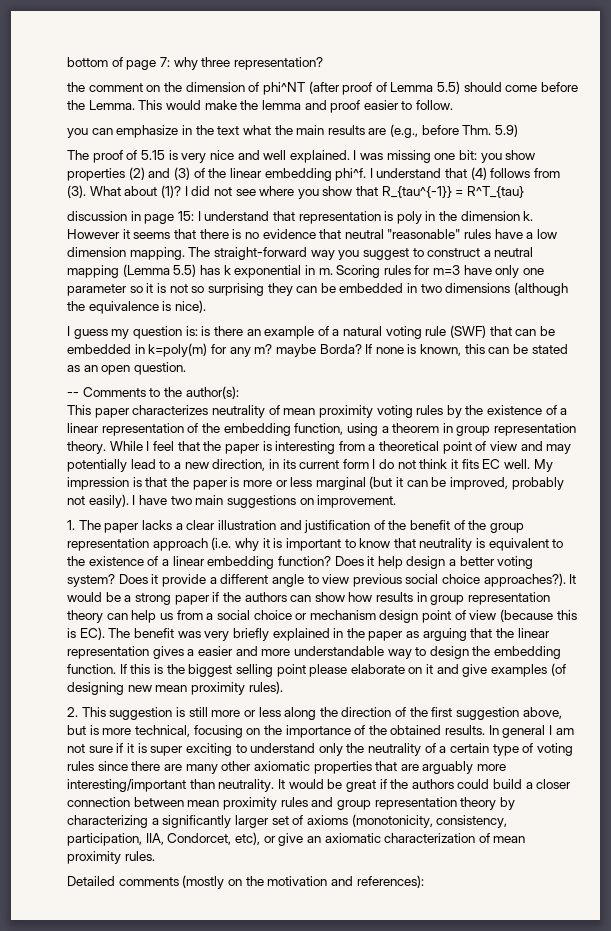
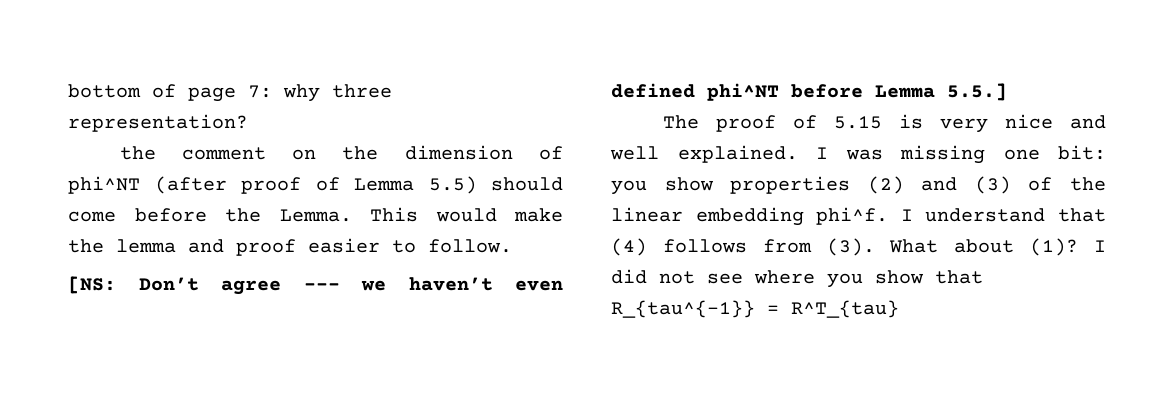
- you can emphasize in the text what the main results are (e.g., before Thm. 5.9)
+ [NS: Don’t agree --- we haven’t even defined phi^NT before Lemma 5.5.]
- discussion in page 15: I understand that representation is poly in the dimension k. However it seems that there is no evidence that neutral "reasonable" rules have a low dimension mapping. The straight-forward way you suggest to construct a neutral mapping (Lemma 5.5) has k exponential in m. Scoring rules for m=3 have only one parameter so it is not so surprising they can be embedded in two dimensions (although the equivalence is nice).
- I guess my question is: is there an example of a natural voting rule (SWF) that can be embedded in k=poly(m) for any m? maybe Borda? If none is known, this can be stated as an open question.
- -- Comments to the author(s):
- This paper characterizes neutrality of mean proximity voting rules by the existence of a linear representation of the embedding function, using a theorem in group representation theory. While I feel that the paper is interesting from a theoretical point of view and may potentially lead to a new direction, in its current form I do not think it fits EC well. My impression is that the paper is more or less marginal (but it can be improved, probably not easily). I have two main suggestions on improvement.
- 1. The paper lacks a clear illustration and justification of the benefit of the group representation approach (i.e. why it is important to know that neutrality is equivalent to the existence of a linear embedding function? Does it help design a better voting system? Does it provide a different angle to view previous social choice approaches?). It would be a strong paper if the authors can show how results in group representation theory can help us from a social choice or mechanism design point of view (because this is EC). The benefit was very briefly explained in the paper as arguing that the linear representation gives a easier and more understandable way to design the embedding function. If this is the biggest selling point please elaborate on it and give examples (of designing new mean proximity rules).
- 2. This suggestion is still more or less along the direction of the first suggestion above, but is more technical, focusing on the importance of the obtained results. In general I am not sure if it is super exciting to understand only the neutrality of a certain type of voting rules since there are many other axiomatic properties that are arguably more interesting/important than neutrality. It would be great if the authors could build a closer connection between mean proximity rules and group representation theory by characterizing a significantly larger set of axioms (monotonicity, consistency, participation, IIA, Condorcet, etc), or give an axiomatic characterization of mean proximity rules.
- Detailed comments (mostly on the motivation and references):

